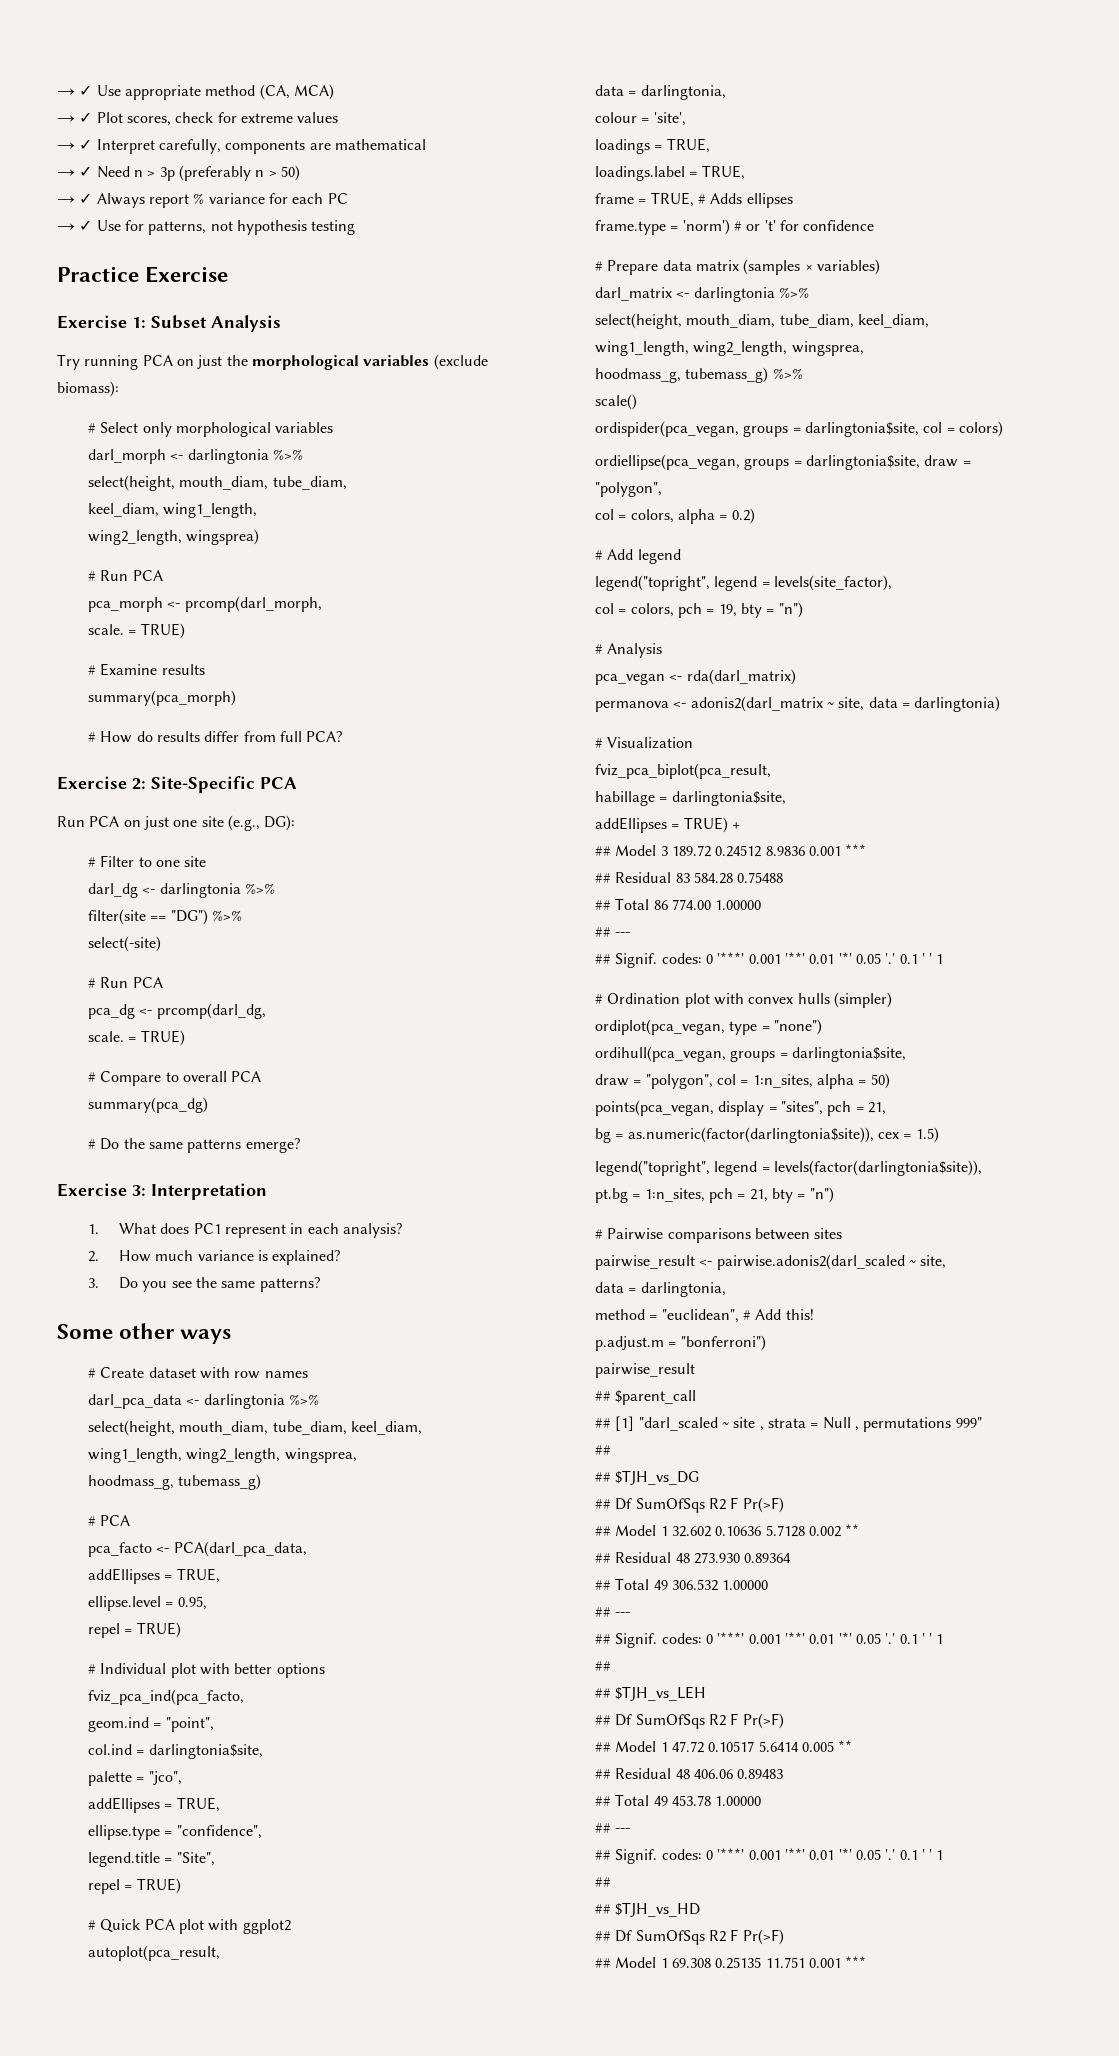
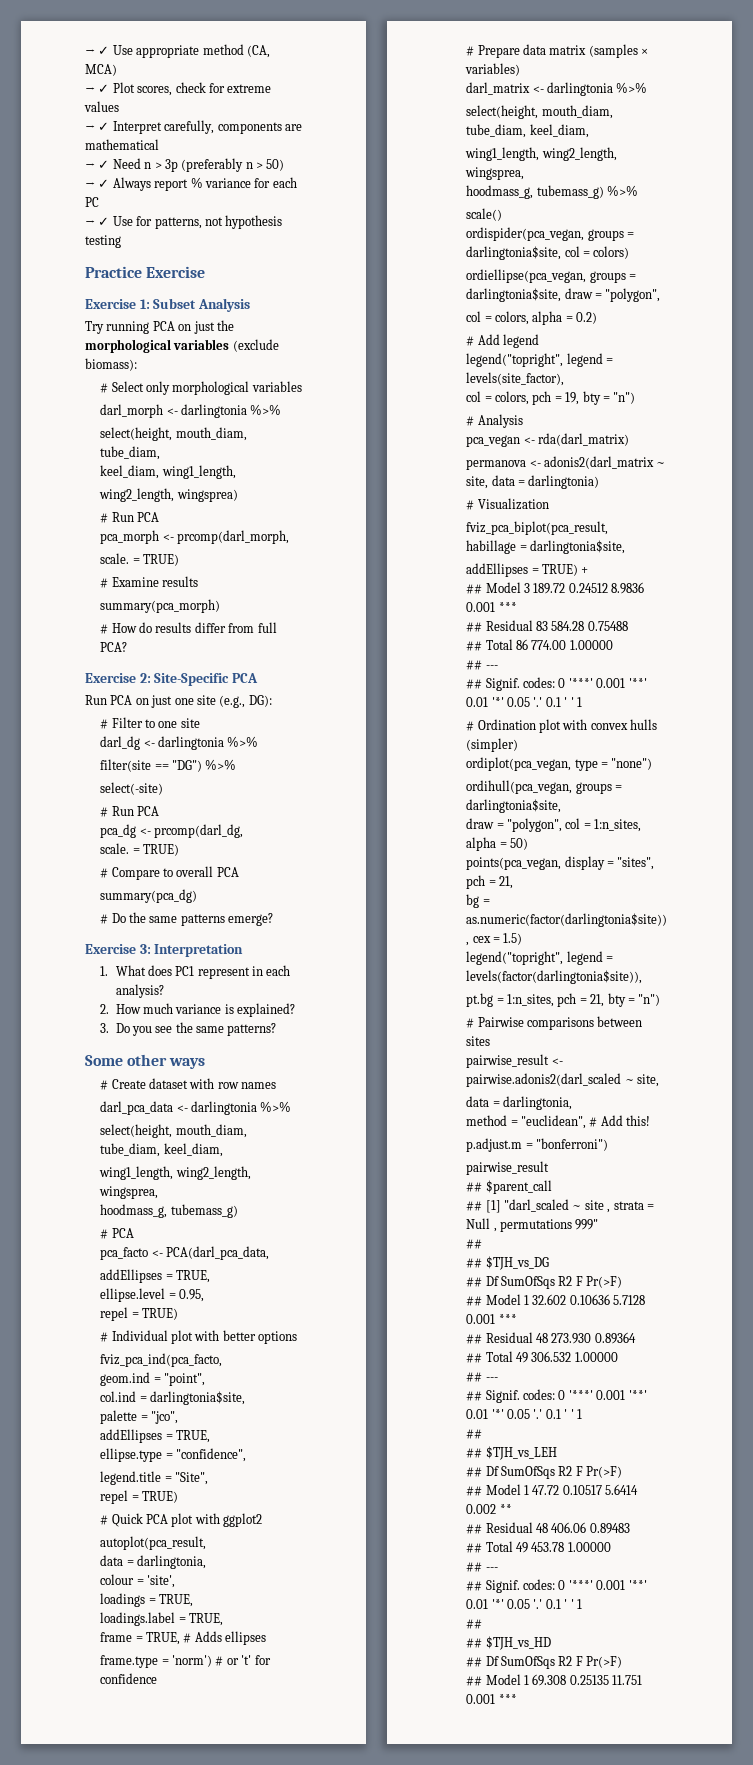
- ## Model 1 32.602 0.10636 5.7128 0.002 **
+ ## Model 1 32.602 0.10636 5.7128 0.001 ***
- ## Model 1 47.72 0.10517 5.6414 0.005 **
+ ## Model 1 47.72 0.10517 5.6414 0.002 **

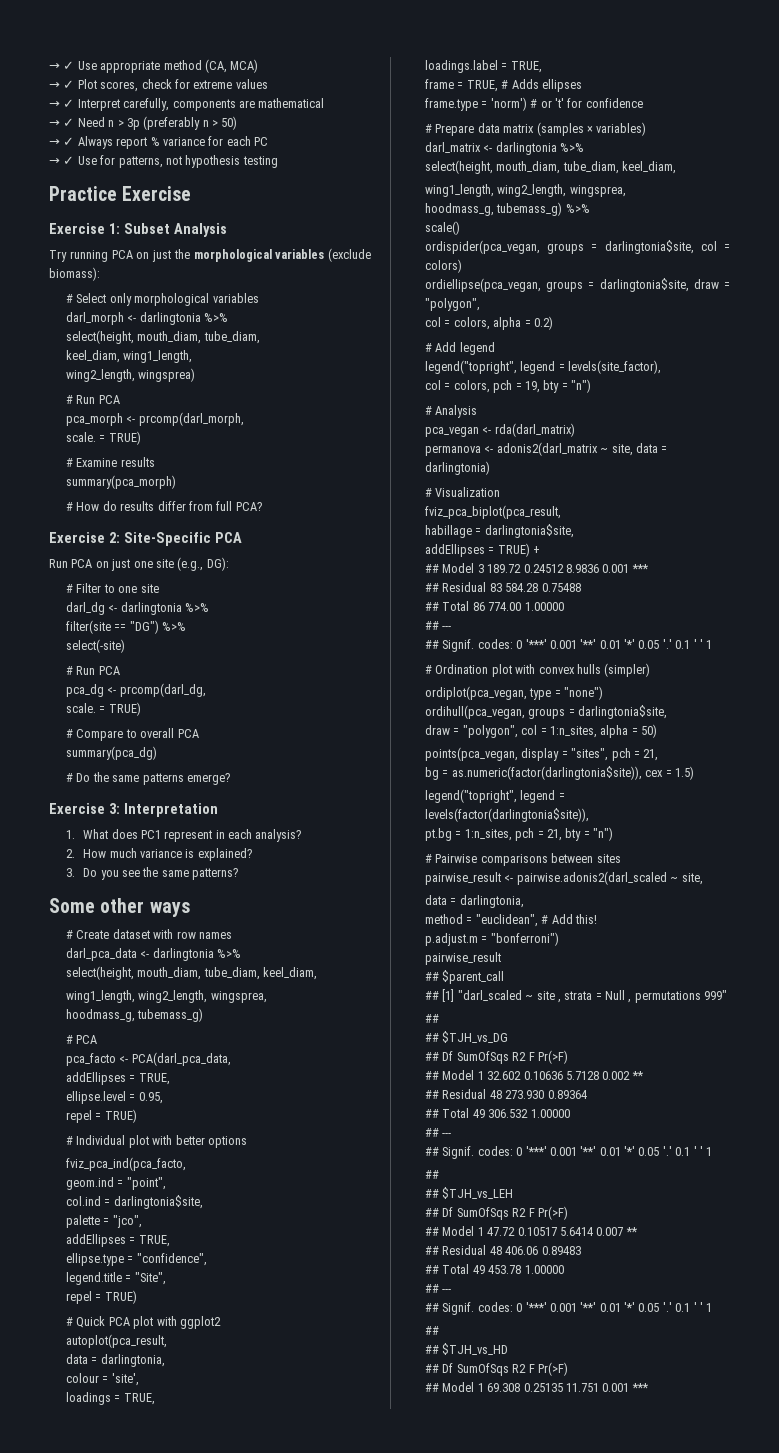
- ## Model 1 32.602 0.10636 5.7128 0.001 ***
+ ## Model 1 32.602 0.10636 5.7128 0.002 **
- ## Model 1 47.72 0.10517 5.6414 0.002 **
+ ## Model 1 47.72 0.10517 5.6414 0.007 **

